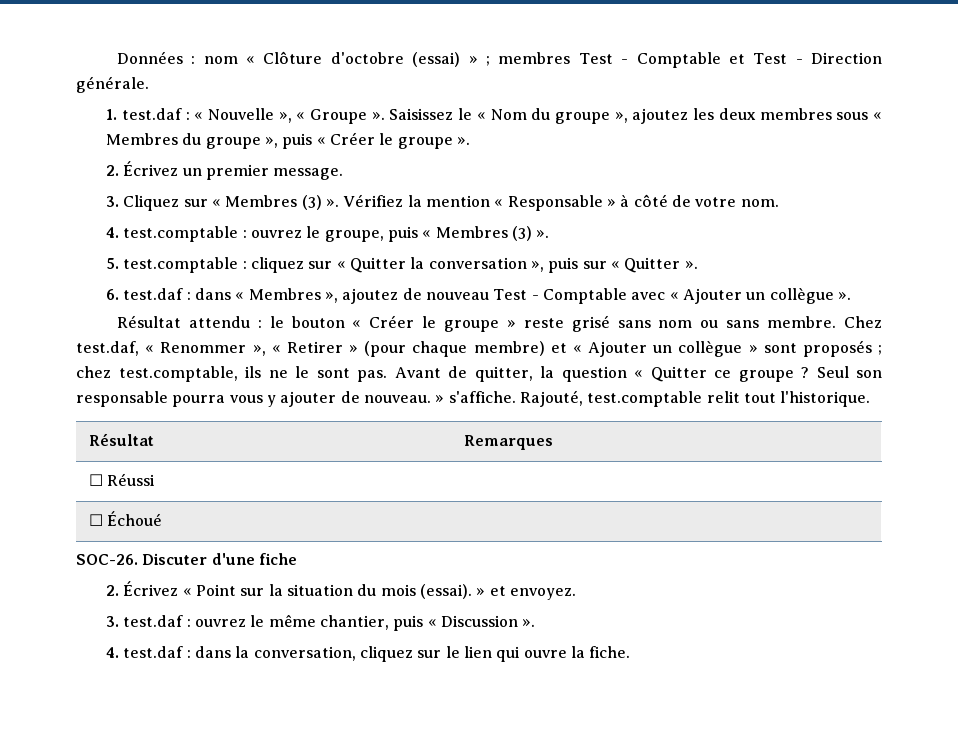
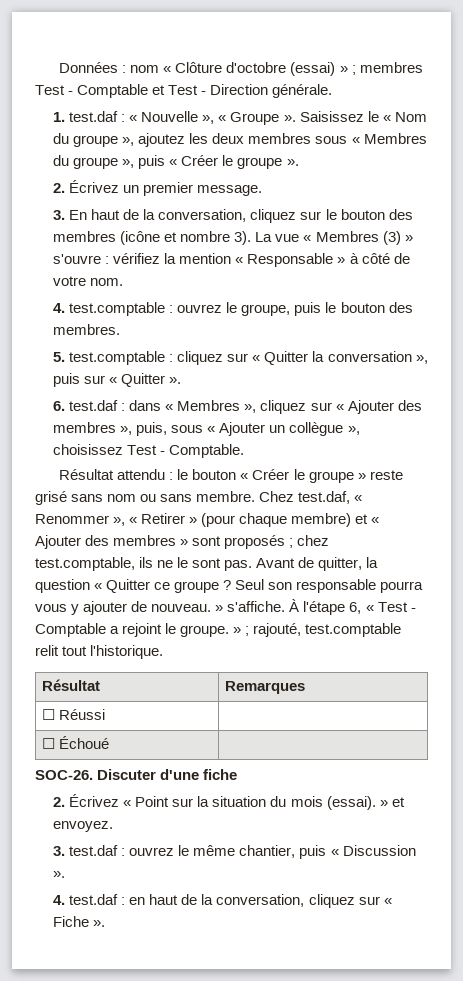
- 3. Cliquez sur « Membres (3) ». Vérifiez la mention « Responsable » à côté de votre nom.
+ 3. En haut de la conversation, cliquez sur le bouton des membres (icône et nombre 3). La vue « Membres (3) » s'ouvre : vérifiez la mention « Responsable » à côté de votre nom.
- 4. test.comptable : ouvrez le groupe, puis « Membres (3) ».
+ 4. test.comptable : ouvrez le groupe, puis le bouton des membres.
- 6. test.daf : dans « Membres », ajoutez de nouveau Test - Comptable avec « Ajouter un collègue ».
+ 6. test.daf : dans « Membres », cliquez sur « Ajouter des membres », puis, sous « Ajouter un collègue », choisissez Test - Comptable.
- Chez test.daf, « Renommer », « Retirer » (pour chaque membre) et « Ajouter un collègue » sont proposés ; chez test.comptable, ils ne le sont pas.
+ Chez test.daf, « Renommer », « Retirer » (pour chaque membre) et « Ajouter des membres » sont proposés ; chez test.comptable, ils ne le sont pas.
- Rajouté, test.comptable relit tout l'historique.
+ À l'étape 6, « Test - Comptable a rejoint le groupe. » ; rajouté, test.comptable relit tout l'historique.
- 4. test.daf : dans la conversation, cliquez sur le lien qui ouvre la fiche.
+ 4. test.daf : en haut de la conversation, cliquez sur « Fiche ».

